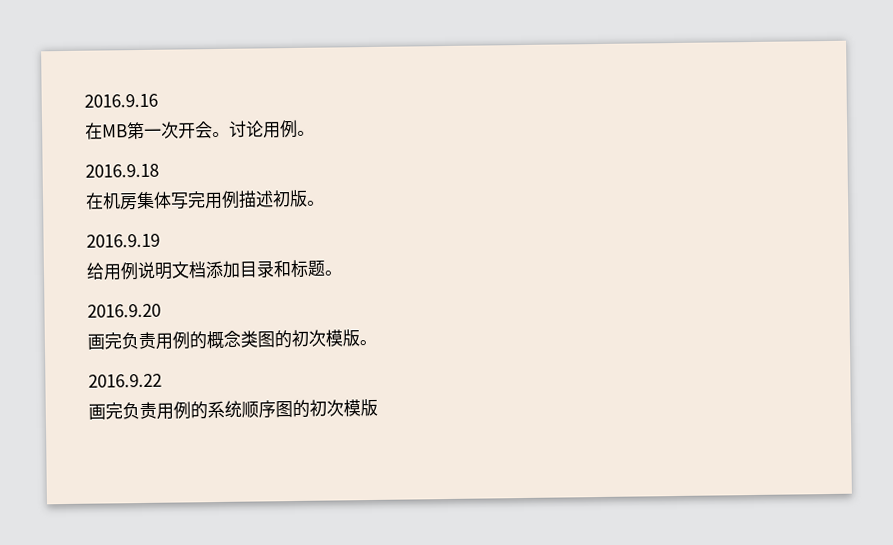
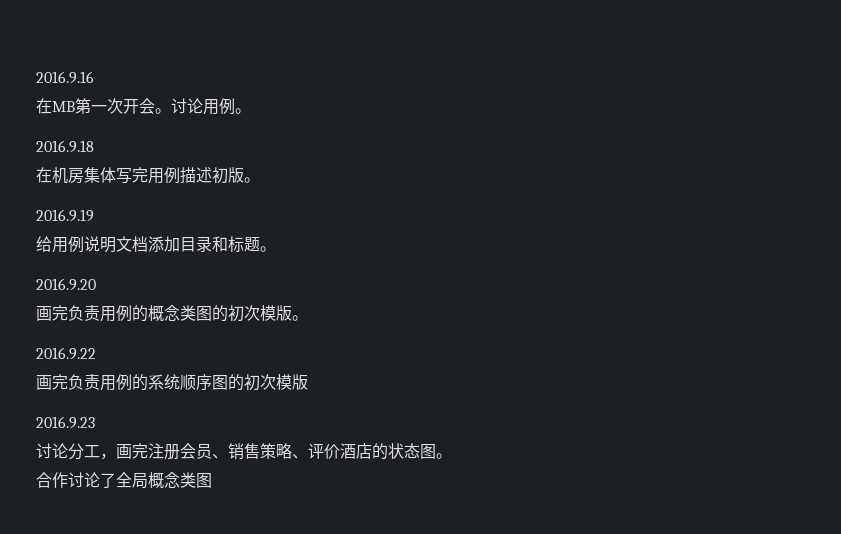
+ 2016.9.23
+ 讨论分工，画完注册会员、销售策略、评价酒店的状态图。
+ 合作讨论了全局概念类图

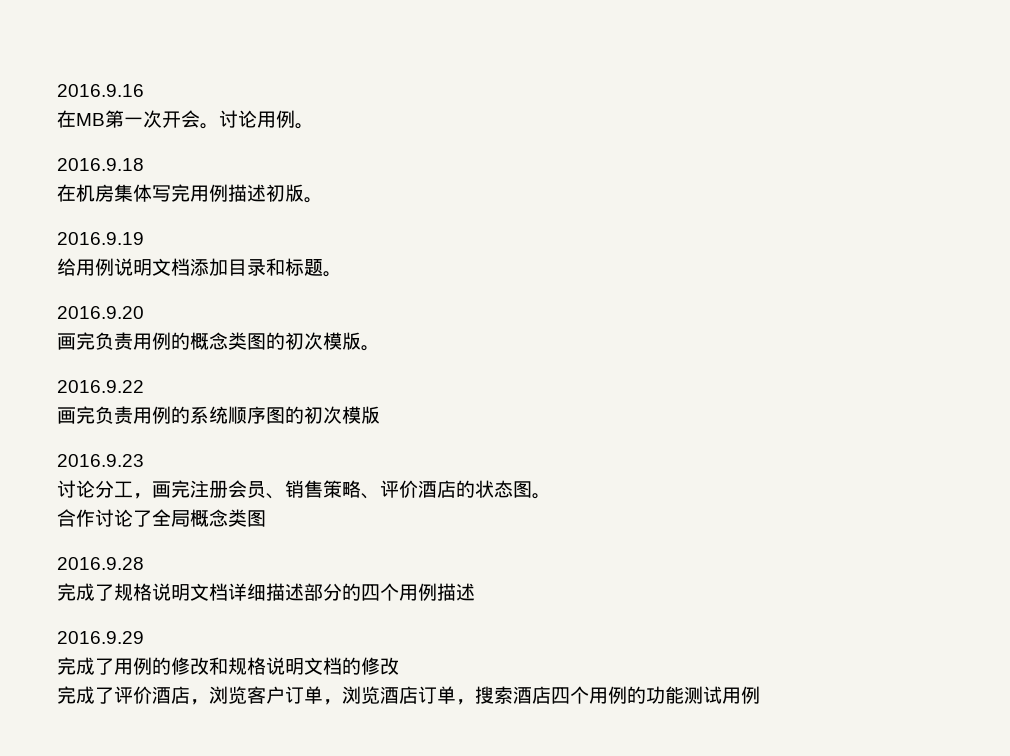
+ 2016.9.28
+ 完成了规格说明文档详细描述部分的四个用例描述
+ 2016.9.29
+ 完成了用例的修改和规格说明文档的修改
+ 完成了评价酒店，浏览客户订单，浏览酒店订单，搜索酒店四个用例的功能测试用例

